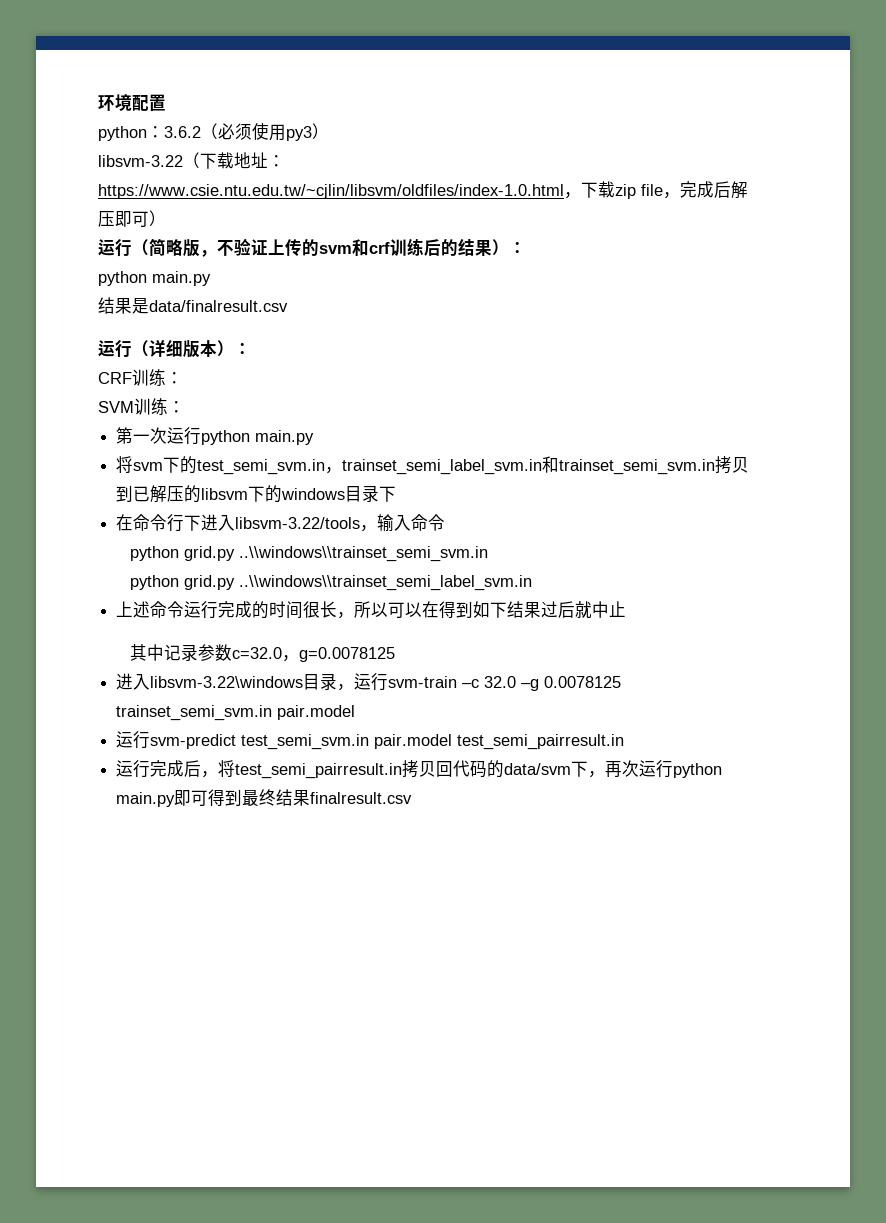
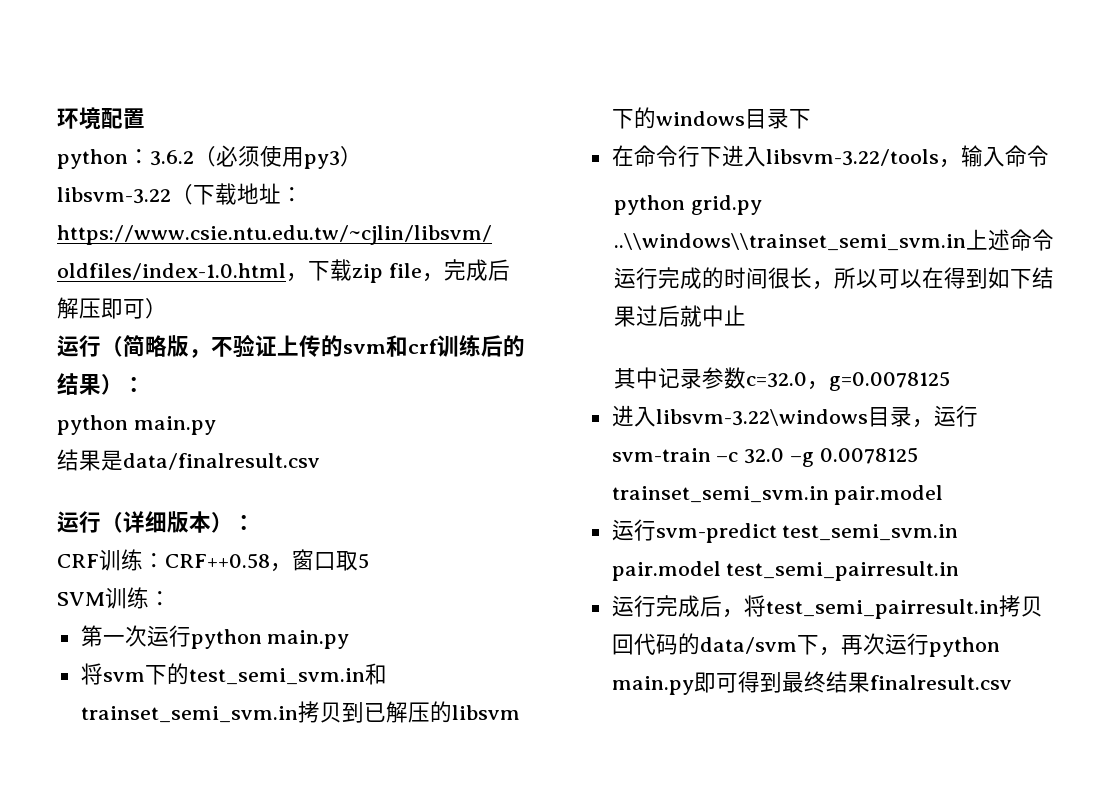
- CRF训练：
+ CRF训练：CRF++0.58，窗口取5
- 将svm下的test_semi_svm.in，trainset_semi_label_svm.in和trainset_semi_svm.in拷贝到已解压的libsvm下的windows目录下
+ 将svm下的test_semi_svm.in和trainset_semi_svm.in拷贝到已解压的libsvm下的windows目录下
- python grid.py ..\\windows\\trainset_semi_svm.in
- python grid.py ..\\windows\\trainset_semi_label_svm.in
- 上述命令运行完成的时间很长，所以可以在得到如下结果过后就中止
+ python grid.py ..\\windows\\trainset_semi_svm.in上述命令运行完成的时间很长，所以可以在得到如下结果过后就中止

